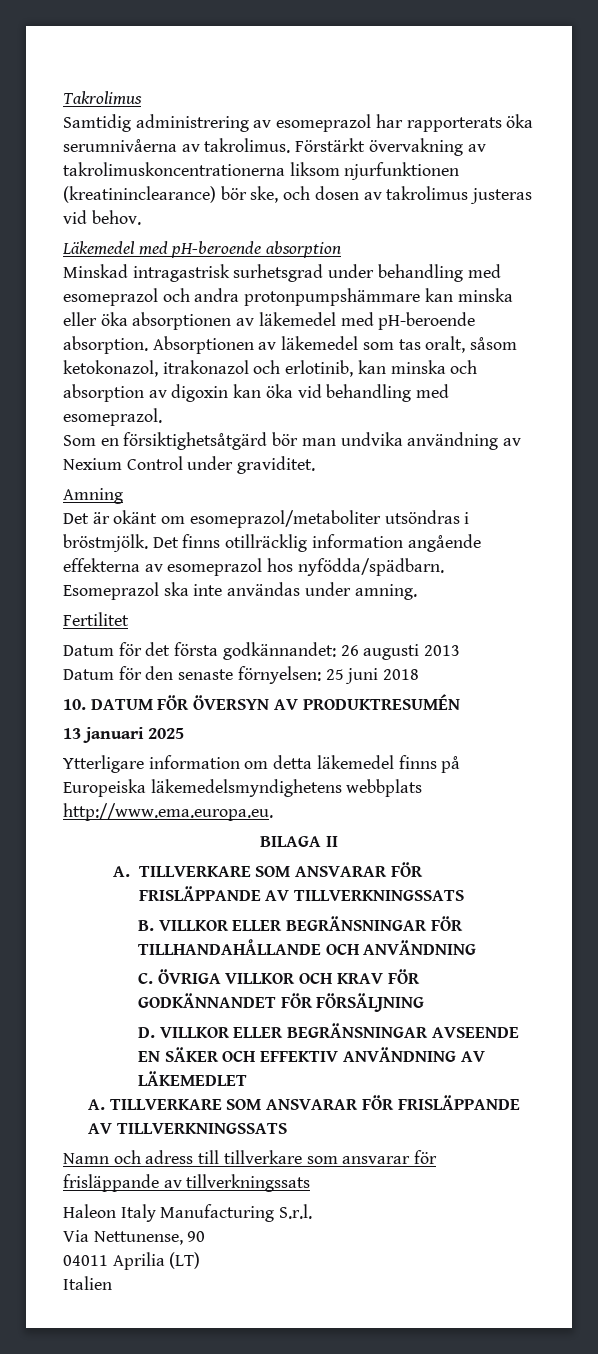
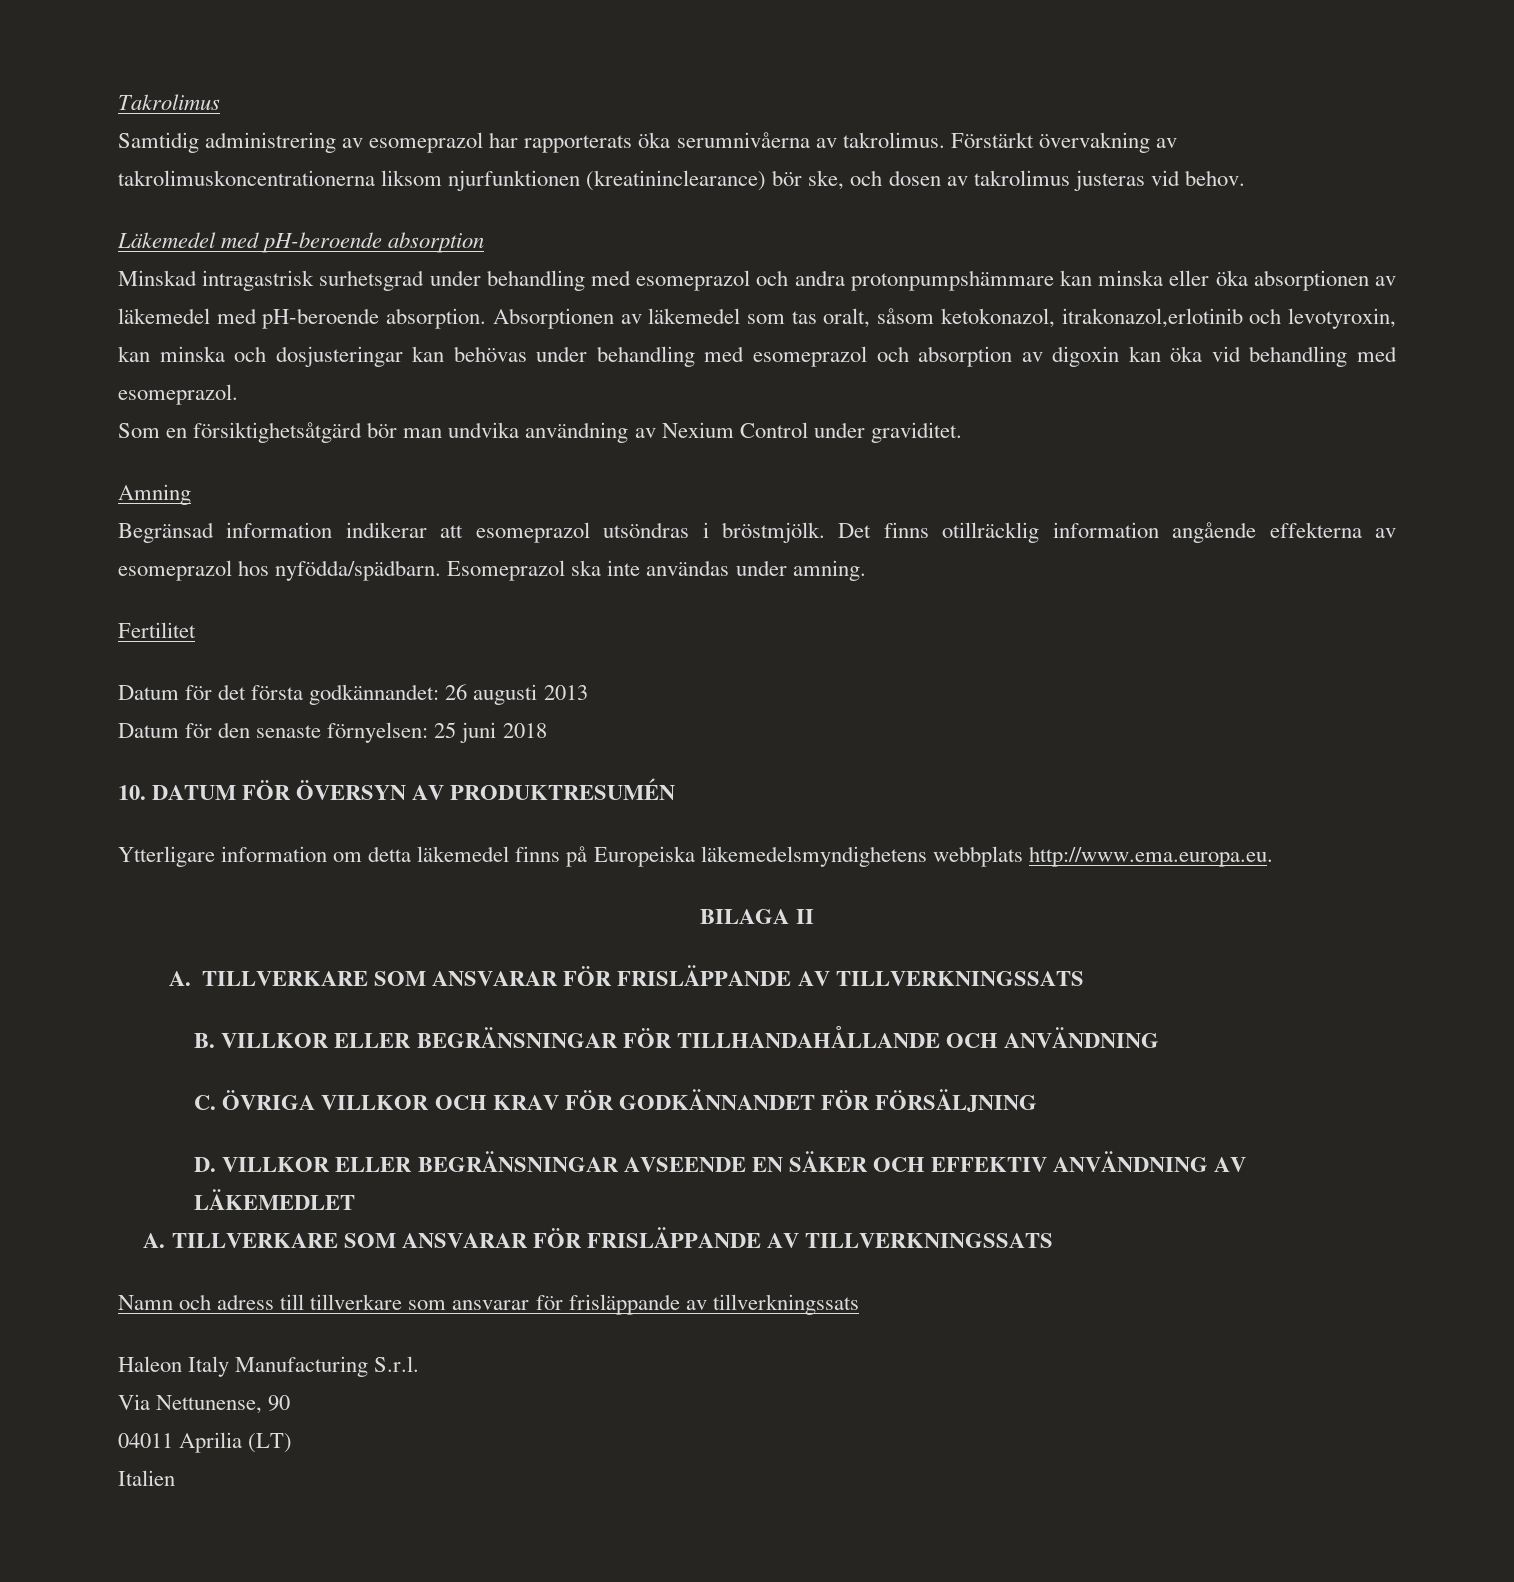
- Absorptionen av läkemedel som tas oralt, såsom ketokonazol, itrakonazol och erlotinib, kan minska och absorption av digoxin kan öka vid behandling med esomeprazol.
+ Absorptionen av läkemedel som tas oralt, såsom ketokonazol, itrakonazol,erlotinib och levotyroxin, kan minska och dosjusteringar kan behövas under behandling med esomeprazol och absorption av digoxin kan öka vid behandling med esomeprazol.
- Det är okänt om esomeprazol/metaboliter utsöndras i bröstmjölk.
+ Begränsad information indikerar att esomeprazol utsöndras i bröstmjölk.
- 13 januari 2025

